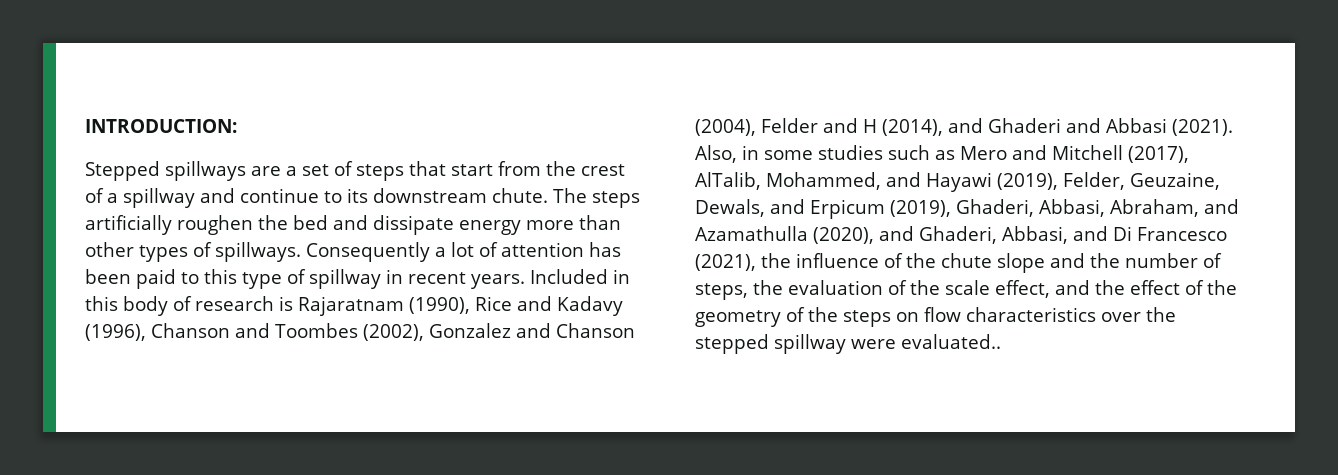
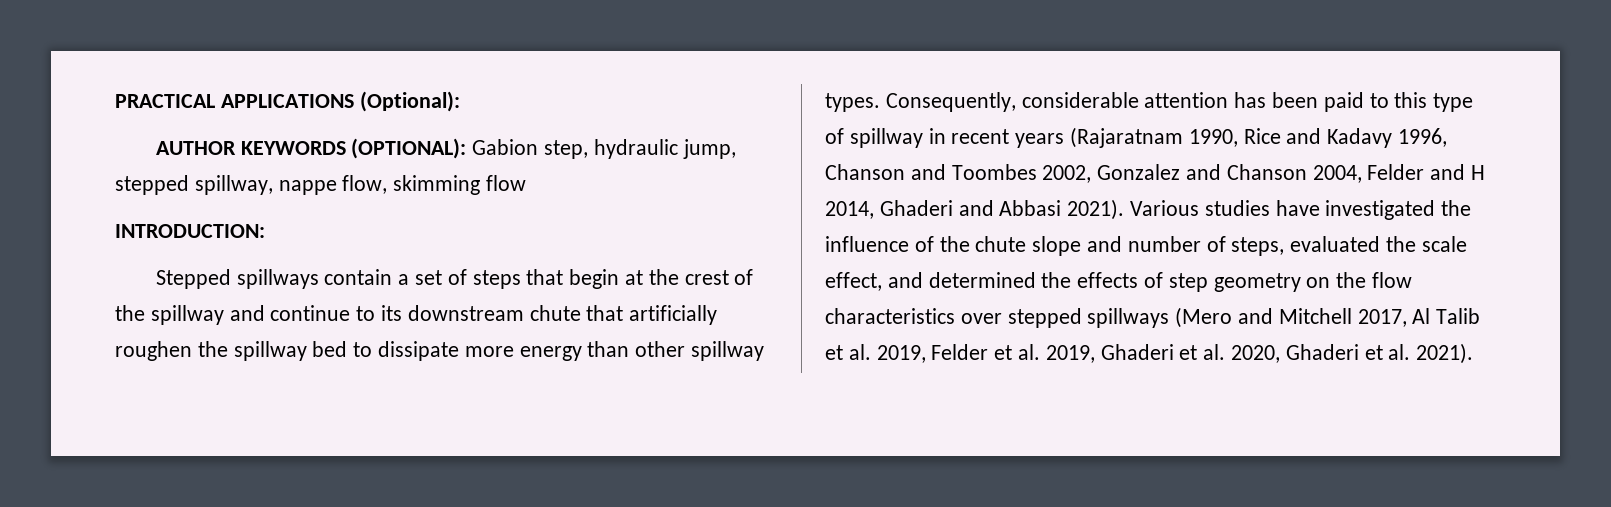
+ PRACTICAL APPLICATIONS (Optional):
+ AUTHOR KEYWORDS (OPTIONAL): Gabion step, hydraulic jump, stepped spillway, nappe flow, skimming flow
- Stepped spillways are a set of steps that start from the crest of a spillway and continue to its downstream chute. The steps artificially roughen the bed and dissipate energy more than other types of spillways. Consequently a lot of attention has been paid to this type of spillway in recent years. Included in this body of research is Rajaratnam (1990), Rice and Kadavy (1996), Chanson and Toombes (2002), Gonzalez and Chanson (2004), Felder and H (2014), and Ghaderi and Abbasi (2021). Also, in some studies such as Mero and Mitchell (2017), AlTalib, Mohammed, and Hayawi (2019), Felder, Geuzaine, Dewals, and Erpicum (2019), Ghaderi, Abbasi, Abraham, and Azamathulla (2020), and Ghaderi, Abbasi, and Di Francesco (2021), the influence of the chute slope and the number of steps, the evaluation of the scale effect, and the effect of the geometry of the steps on flow characteristics over the stepped spillway were evaluated..
+ Stepped spillways contain a set of steps that begin at the crest of the spillway and continue to its downstream chute that artificially roughen the spillway bed to dissipate more energy than other spillway types. Consequently, considerable attention has been paid to this type of spillway in recent years (Rajaratnam 1990, Rice and Kadavy 1996, Chanson and Toombes 2002, Gonzalez and Chanson 2004, Felder and H 2014, Ghaderi and Abbasi 2021). Various studies have investigated the influence of the chute slope and number of steps, evaluated the scale effect, and determined the effects of step geometry on the flow characteristics over stepped spillways (Mero and Mitchell 2017, Al Talib et al. 2019, Felder et al. 2019, Ghaderi et al. 2020, Ghaderi et al. 2021).

